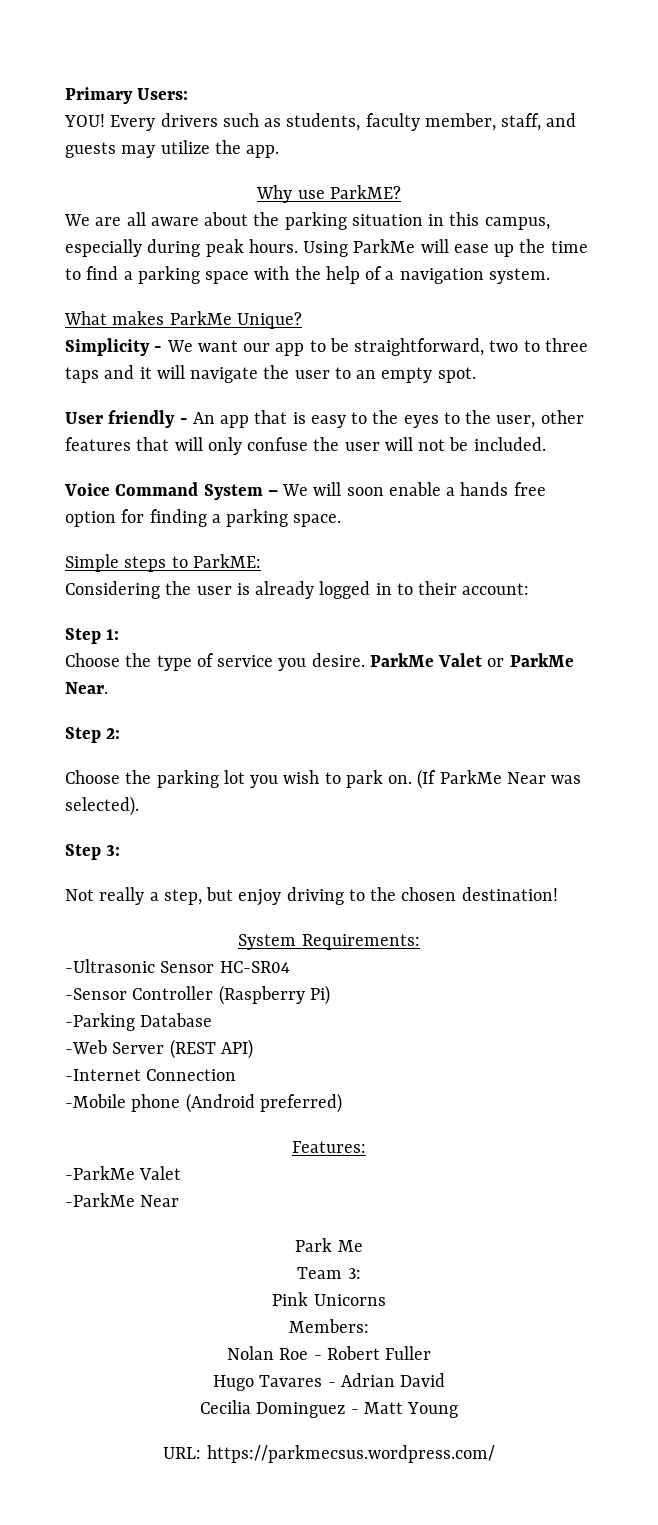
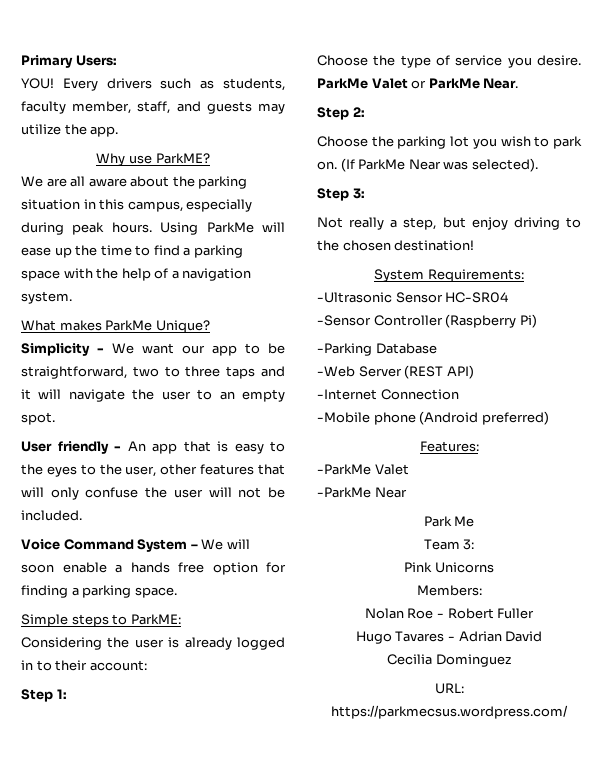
- Cecilia Dominguez - Matt Young
+ Cecilia Dominguez

